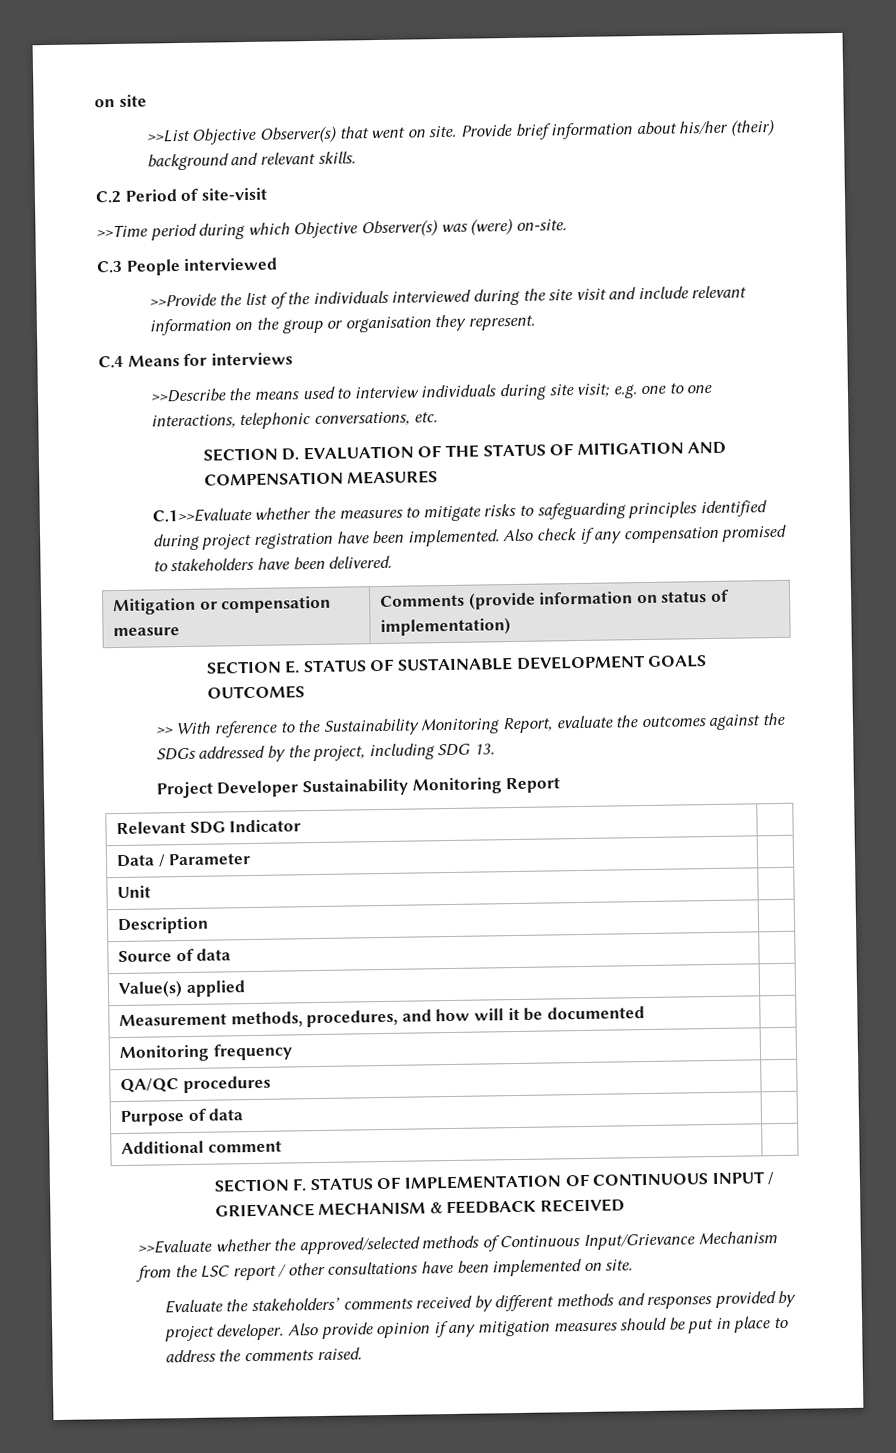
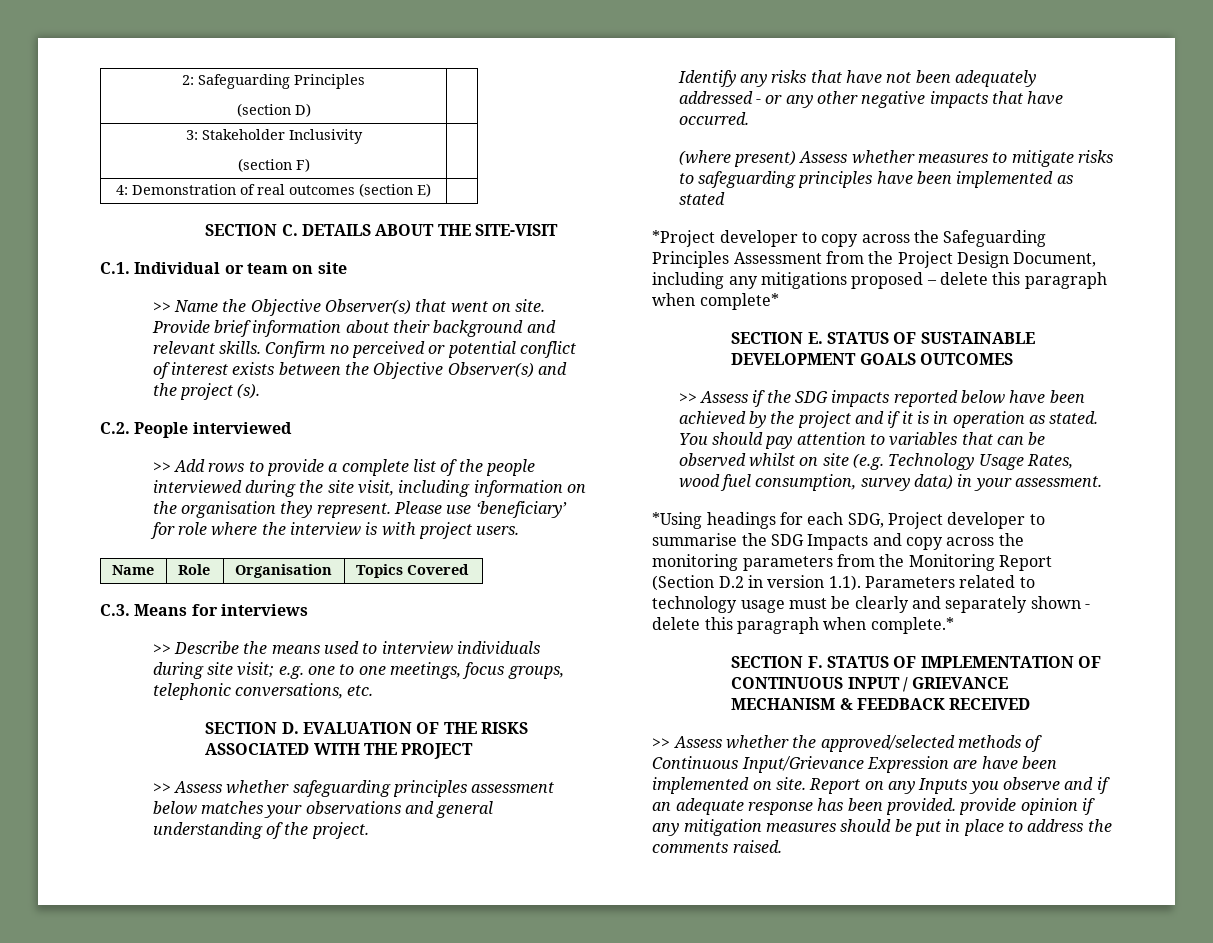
- on site
+ 2: Safeguarding Principles
+ (section D) |
+ 3: Stakeholder Inclusivity
+ (section F) |
+ 4: Demonstration of real outcomes (section E) |
+ SECTION C. DETAILS ABOUT THE SITE-VISIT
+ C.1. Individual or team on site
- >>List Objective Observer(s) that went on site.
+ >> Name the Objective Observer(s) that went on site.
- Provide brief information about his/her (their) background and relevant skills.
- C.2 Period of site-visit
- >>Time period during which Objective Observer(s) was (were) on-site.
- C.3 People interviewed
- >>Provide the list of the individuals interviewed during the site visit and include relevant information on the group or organisation they represent.
- C.4 Means for interviews
+ Provide brief information about their background and relevant skills. Confirm no perceived or potential conflict of interest exists between the Objective Observer(s) and the project (s).
+ C.2. People interviewed
+ >> Add rows to provide a complete list of the people interviewed during the site visit, including information on the organisation they represent. Please use ‘beneficiary’ for role where the interview is with project users.
+ Name | Role | Organisation | Topics Covered
+ C.3. Means for interviews
- >>Describe the means used to interview individuals during site visit; e.g. one to one interactions, telephonic conversations, etc.
+ >> Describe the means used to interview individuals during site visit; e.g. one to one meetings, focus groups, telephonic conversations, etc.
- SECTION D. EVALUATION OF THE STATUS OF MITIGATION AND COMPENSATION MEASURES
- C.1>>Evaluate whether the measures to mitigate risks to safeguarding principles identified during project registration have been implemented. Also check if any compensation promised to stakeholders have been delivered.
- Mitigation or compensation measure | Comments (provide information on status of implementation)
+ SECTION D. EVALUATION OF THE RISKS ASSOCIATED WITH THE PROJECT
+ >> Assess whether safeguarding principles assessment below matches your observations and general understanding of the project.
+ Identify any risks that have not been adequately addressed - or any other negative impacts that have occurred.
+ (where present) Assess whether measures to mitigate risks to safeguarding principles have been implemented as stated
+ *Project developer to copy across the Safeguarding Principles Assessment from the Project Design Document, including any mitigations proposed – delete this paragraph when complete*
- >> With reference to the Sustainability Monitoring Report, evaluate the outcomes against the SDGs addressed by the project, including SDG 13.
- Project Developer Sustainability Monitoring Report
- Relevant SDG Indicator |
- Data / Parameter |
- Unit |
- Description |
- Source of data |
- Value(s) applied |
- Measurement methods, procedures, and how will it be documented |
- Monitoring frequency |
- QA/QC procedures |
- Purpose of data |
- Additional comment |
+ >> Assess if the SDG impacts reported below have been achieved by the project and if it is in operation as stated. You should pay attention to variables that can be observed whilst on site (e.g. Technology Usage Rates, wood fuel consumption, survey data) in your assessment.
+ *Using headings for each SDG, Project developer to summarise the SDG Impacts and copy across the monitoring parameters from the Monitoring Report (Section D.2 in version 1.1). Parameters related to technology usage must be clearly and separately shown - delete this paragraph when complete.*
- >>Evaluate whether the approved/selected methods of Continuous Input/Grievance Mechanism from the LSC report / other consultations have been implemented on site.
- Evaluate the stakeholders’ comments received by different methods and responses provided by project developer. Also provide opinion if any mitigation measures should be put in place to address the comments raised.
+ >> Assess whether the approved/selected methods of Continuous Input/Grievance Expression are have been implemented on site. Report on any Inputs you observe and if an adequate response has been provided. provide opinion if any mitigation measures should be put in place to address the comments raised.

